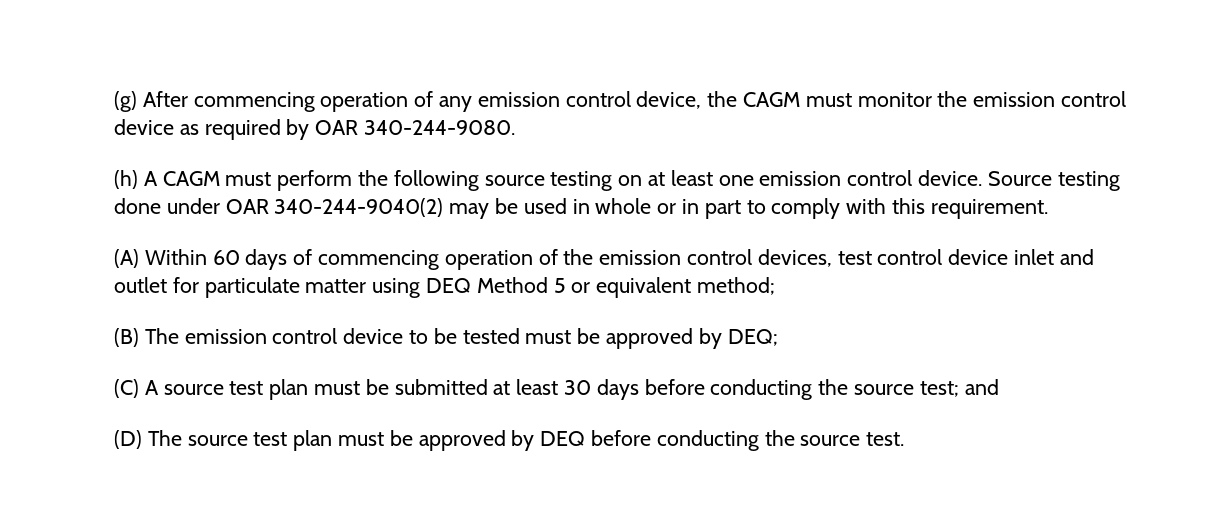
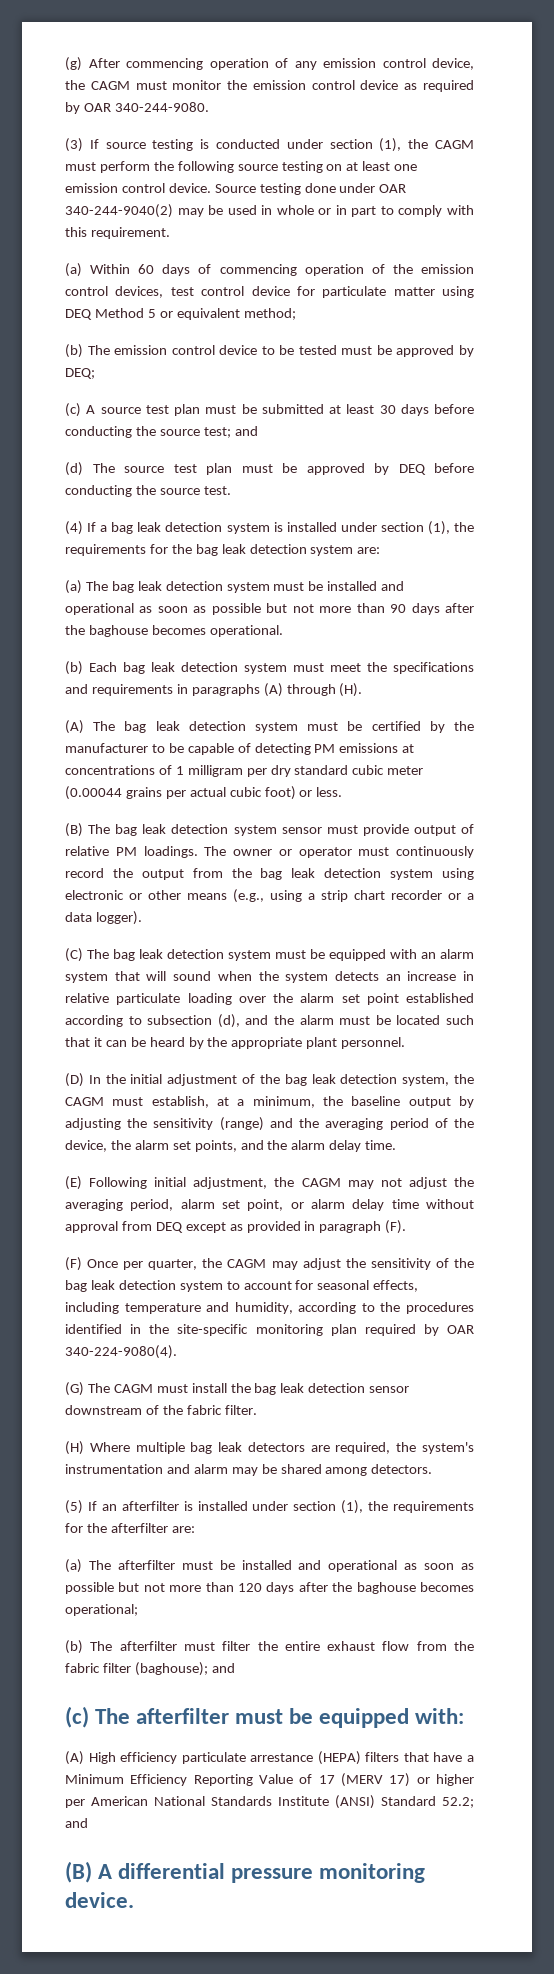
- (h) A CAGM must perform the following source testing on at least one emission control device.
+ (3) If source testing is conducted under section (1), the CAGM must perform the following source testing on at least one emission control device.
- (A) Within 60 days of commencing operation of the emission control devices, test control device inlet and outlet for particulate matter using DEQ Method 5 or equivalent method;
+ (a) Within 60 days of commencing operation of the emission control devices, test control device for particulate matter using DEQ Method 5 or equivalent method;
- (B) The emission control device to be tested must be approved by DEQ;
+ (b) The emission control device to be tested must be approved by DEQ;
- (C) A source test plan must be submitted at least 30 days before conducting the source test; and
+ (c) A source test plan must be submitted at least 30 days before conducting the source test; and
- (D) The source test plan must be approved by DEQ before conducting the source test.
+ (d) The source test plan must be approved by DEQ before conducting the source test.
+ (4) If a bag leak detection system is installed under section (1), the requirements for the bag leak detection system are:
+ (a) The bag leak detection system must be installed and operational as soon as possible but not more than 90 days after the baghouse becomes operational.
+ (b) Each bag leak detection system must meet the specifications and requirements in paragraphs (A) through (H).
+ (A) The bag leak detection system must be certified by the manufacturer to be capable of detecting PM emissions at concentrations of 1 milligram per dry standard cubic meter (0.00044 grains per actual cubic foot) or less.
+ (B) The bag leak detection system sensor must provide output of relative PM loadings. The owner or operator must continuously record the output from the bag leak detection system using electronic or other means (e.g., using a strip chart recorder or a data logger).
+ (C) The bag leak detection system must be equipped with an alarm system that will sound when the system detects an increase in relative particulate loading over the alarm set point established according to subsection (d), and the alarm must be located such that it can be heard by the appropriate plant personnel.
+ (D) In the initial adjustment of the bag leak detection system, the CAGM must establish, at a minimum, the baseline output by adjusting the sensitivity (range) and the averaging period of the device, the alarm set points, and the alarm delay time.
+ (E) Following initial adjustment, the CAGM may not adjust the averaging period, alarm set point, or alarm delay time without approval from DEQ except as provided in paragraph (F).
+ (F) Once per quarter, the CAGM may adjust the sensitivity of the bag leak detection system to account for seasonal effects, including temperature and humidity, according to the procedures identified in the site-specific monitoring plan required by OAR 340-224-9080(4).
+ (G) The CAGM must install the bag leak detection sensor downstream of the fabric filter.
+ (H) Where multiple bag leak detectors are required, the system's instrumentation and alarm may be shared among detectors.
+ (5) If an afterfilter is installed under section (1), the requirements for the afterfilter are:
+ (a) The afterfilter must be installed and operational as soon as possible but not more than 120 days after the baghouse becomes operational;
+ (b) The afterfilter must filter the entire exhaust flow from the fabric filter (baghouse); and
+ (c) The afterfilter must be equipped with:
+ (A) High efficiency particulate arrestance (HEPA) filters that have a Minimum Efficiency Reporting Value of 17 (MERV 17) or higher per American National Standards Institute (ANSI) Standard 52.2; and
+ (B) A differential pressure monitoring device.

